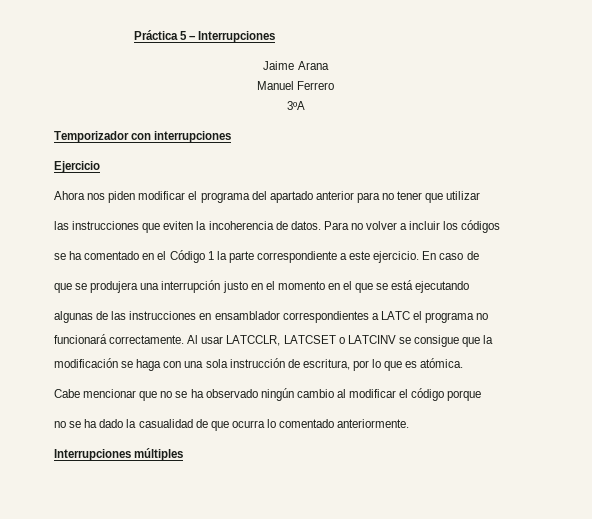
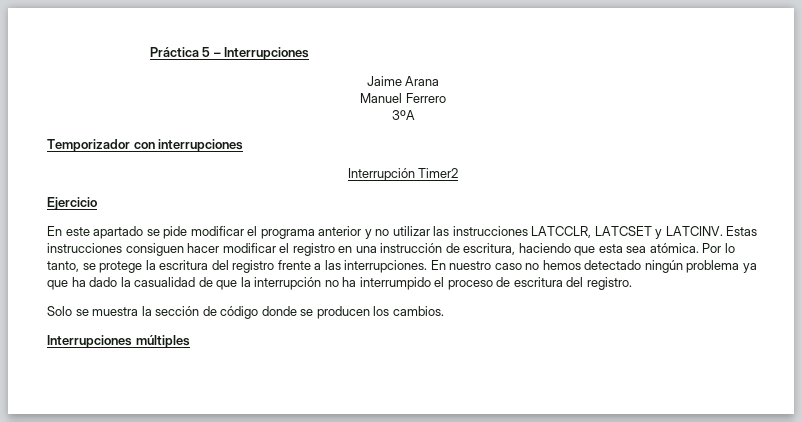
+ Interrupción Timer2
- Ahora nos piden modificar el programa del apartado anterior para no tener que utilizar
- las instrucciones que eviten la incoherencia de datos. Para no volver a incluir los códigos
- se ha comentado en el Código 1 la parte correspondiente a este ejercicio. En caso de
- que se produjera una interrupción justo en el momento en el que se está ejecutando
- algunas de las instrucciones en ensamblador correspondientes a LATC el programa no
- funcionará correctamente. Al usar LATCCLR, LATCSET o LATCINV se consigue que la
- modificación se haga con una sola instrucción de escritura, por lo que es atómica.
- Cabe mencionar que no se ha observado ningún cambio al modificar el código porque
- no se ha dado la casualidad de que ocurra lo comentado anteriormente.
+ En este apartado se pide modificar el programa anterior y no utilizar las instrucciones LATCCLR, LATCSET y LATCINV. Estas instrucciones consiguen hacer modificar el registro en una instrucción de escritura, haciendo que esta sea atómica. Por lo tanto, se protege la escritura del registro frente a las interrupciones. En nuestro caso no hemos detectado ningún problema ya que ha dado la casualidad de que la interrupción no ha interrumpido el proceso de escritura del registro.
+ Solo se muestra la sección de código donde se producen los cambios.

